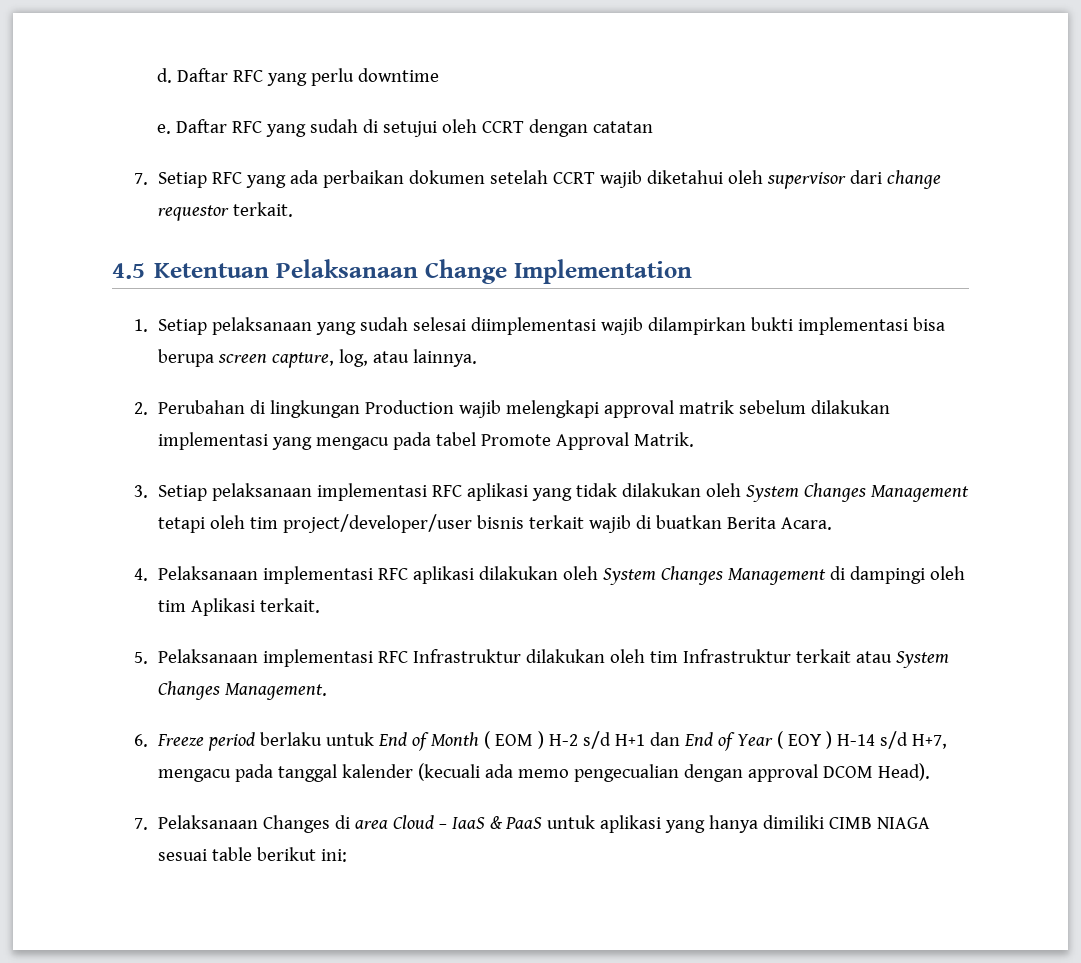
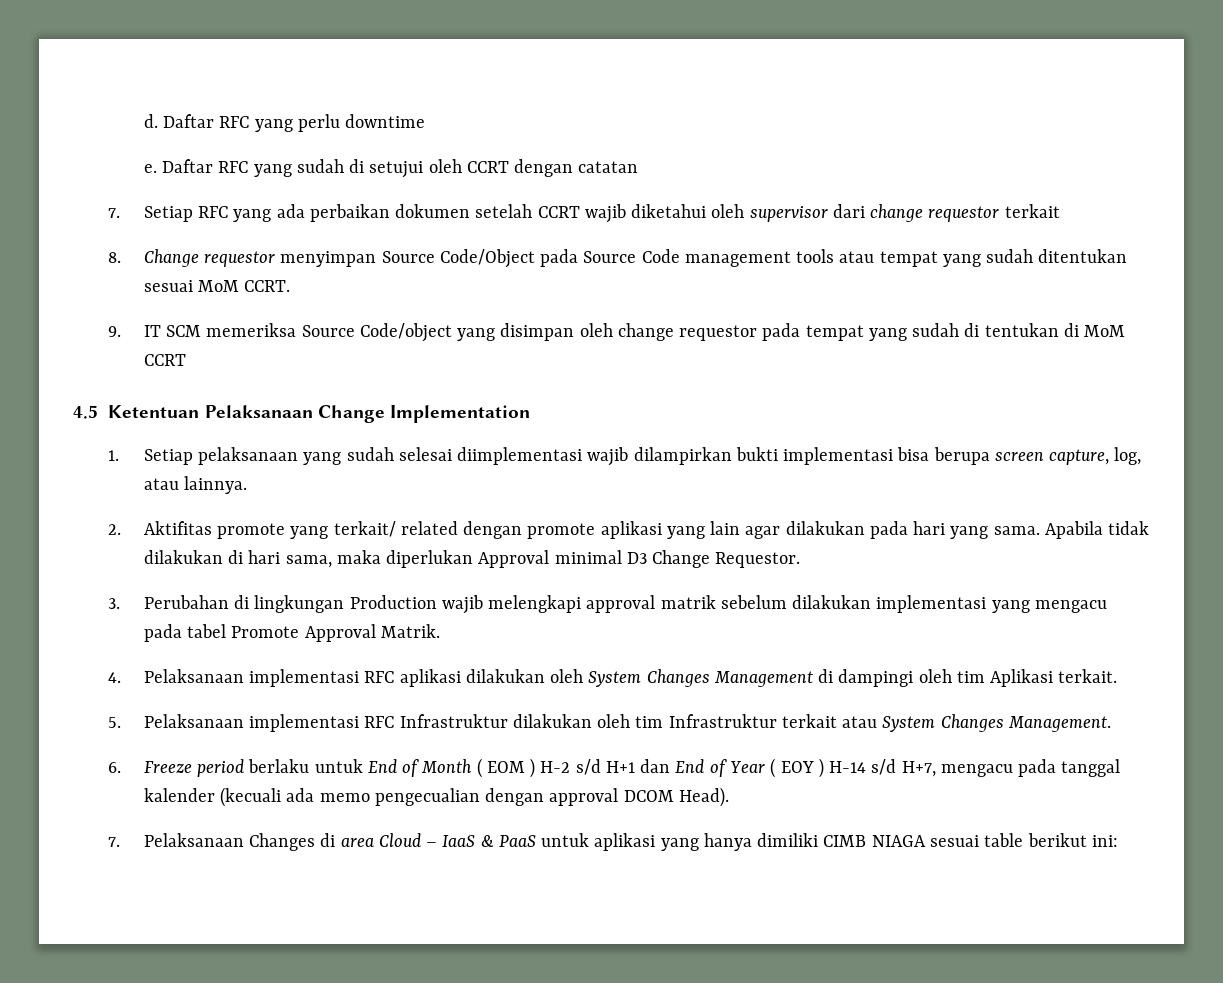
- 7. Setiap RFC yang ada perbaikan dokumen setelah CCRT wajib diketahui oleh supervisor dari change requestor terkait.
+ 7. Setiap RFC yang ada perbaikan dokumen setelah CCRT wajib diketahui oleh supervisor dari change requestor terkait
+ 8. Change requestor menyimpan Source Code/Object pada Source Code management tools atau tempat yang sudah ditentukan sesuai MoM CCRT.
+ 9. IT SCM memeriksa Source Code/object yang disimpan oleh change requestor pada tempat yang sudah di tentukan di MoM CCRT
- 2. Perubahan di lingkungan Production wajib melengkapi approval matrik sebelum dilakukan implementasi yang mengacu pada tabel Promote Approval Matrik.
+ 2. Aktifitas promote yang terkait/ related dengan promote aplikasi yang lain agar dilakukan pada hari yang sama. Apabila tidak dilakukan di hari sama, maka diperlukan Approval minimal D3 Change Requestor.
+ 3. Perubahan di lingkungan Production wajib melengkapi approval matrik sebelum dilakukan implementasi yang mengacu pada tabel Promote Approval Matrik.
- 3. Setiap pelaksanaan implementasi RFC aplikasi yang tidak dilakukan oleh System Changes Management tetapi oleh tim project/developer/user bisnis terkait wajib di buatkan Berita Acara.

